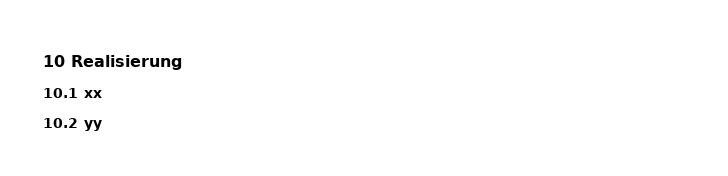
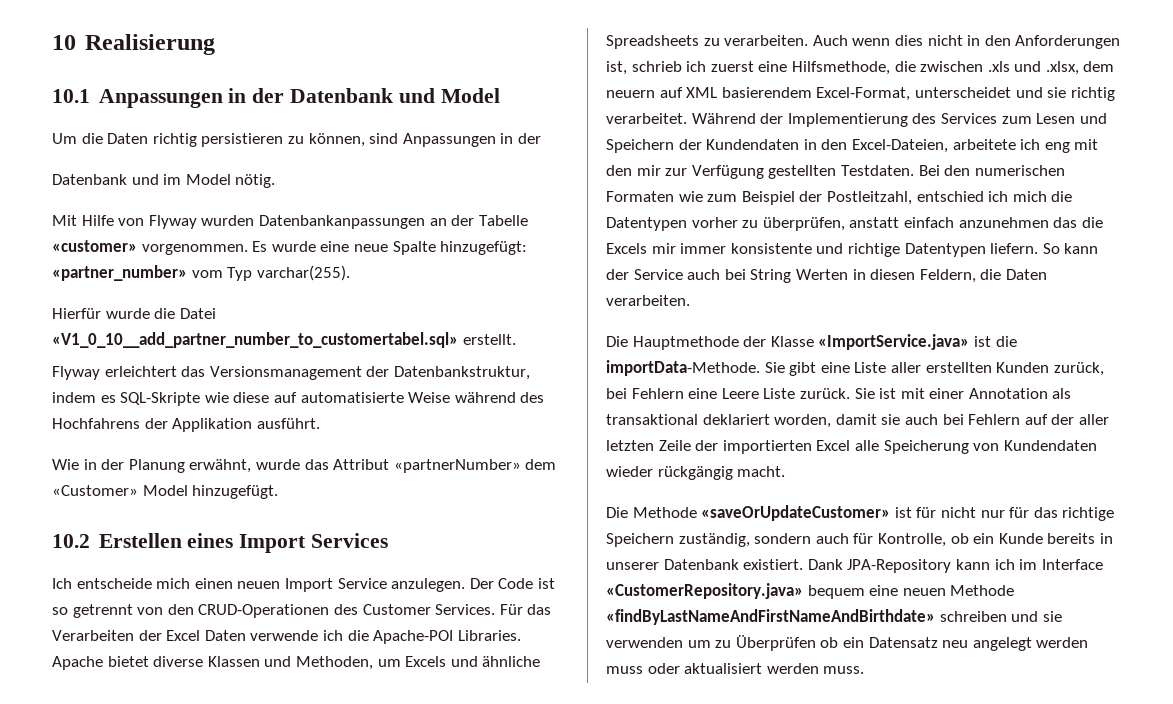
- 10.1 xx
- 10.2 yy
+ 10.1 Anpassungen in der Datenbank und Model
+ Um die Daten richtig persistieren zu können, sind Anpassungen in der
+ Datenbank und im Model nötig.
+ Mit Hilfe von Flyway wurden Datenbankanpassungen an der Tabelle «customer» vorgenommen. Es wurde eine neue Spalte hinzugefügt: «partner_number» vom Typ varchar(255).
+ Hierfür wurde die Datei «V1_0_10__add_partner_number_to_customertabel.sql» erstellt.
+ Flyway erleichtert das Versionsmanagement der Datenbankstruktur, indem es SQL-Skripte wie diese auf automatisierte Weise während des Hochfahrens der Applikation ausführt.
+ Wie in der Planung erwähnt, wurde das Attribut «partnerNumber» dem «Customer» Model hinzugefügt.
+ 10.2 Erstellen eines Import Services
+ Ich entscheide mich einen neuen Import Service anzulegen. Der Code ist so getrennt von den CRUD-Operationen des Customer Services. Für das Verarbeiten der Excel Daten verwende ich die Apache-POI Libraries. Apache bietet diverse Klassen und Methoden, um Excels und ähnliche Spreadsheets zu verarbeiten. Auch wenn dies nicht in den Anforderungen ist, schrieb ich zuerst eine Hilfsmethode, die zwischen .xls und .xlsx, dem neuern auf XML basierendem Excel-Format, unterscheidet und sie richtig verarbeitet. Während der Implementierung des Services zum Lesen und Speichern der Kundendaten in den Excel-Dateien, arbeitete ich eng mit den mir zur Verfügung gestellten Testdaten. Bei den numerischen Formaten wie zum Beispiel der Postleitzahl, entschied ich mich die Datentypen vorher zu überprüfen, anstatt einfach anzunehmen das die Excels mir immer konsistente und richtige Datentypen liefern. So kann der Service auch bei String Werten in diesen Feldern, die Daten verarbeiten.
+ Die Hauptmethode der Klasse «ImportService.java» ist die importData-Methode. Sie gibt eine Liste aller erstellten Kunden zurück, bei Fehlern eine Leere Liste zurück. Sie ist mit einer Annotation als transaktional deklariert worden, damit sie auch bei Fehlern auf der aller letzten Zeile der importierten Excel alle Speicherung von Kundendaten wieder rückgängig macht.
+ Die Methode «saveOrUpdateCustomer» ist für nicht nur für das richtige Speichern zuständig, sondern auch für Kontrolle, ob ein Kunde bereits in unserer Datenbank existiert. Dank JPA-Repository kann ich im Interface «CustomerRepository.java» bequem eine neuen Methode «findByLastNameAndFirstNameAndBirthdate» schreiben und sie verwenden um zu Überprüfen ob ein Datensatz neu angelegt werden muss oder aktualisiert werden muss.

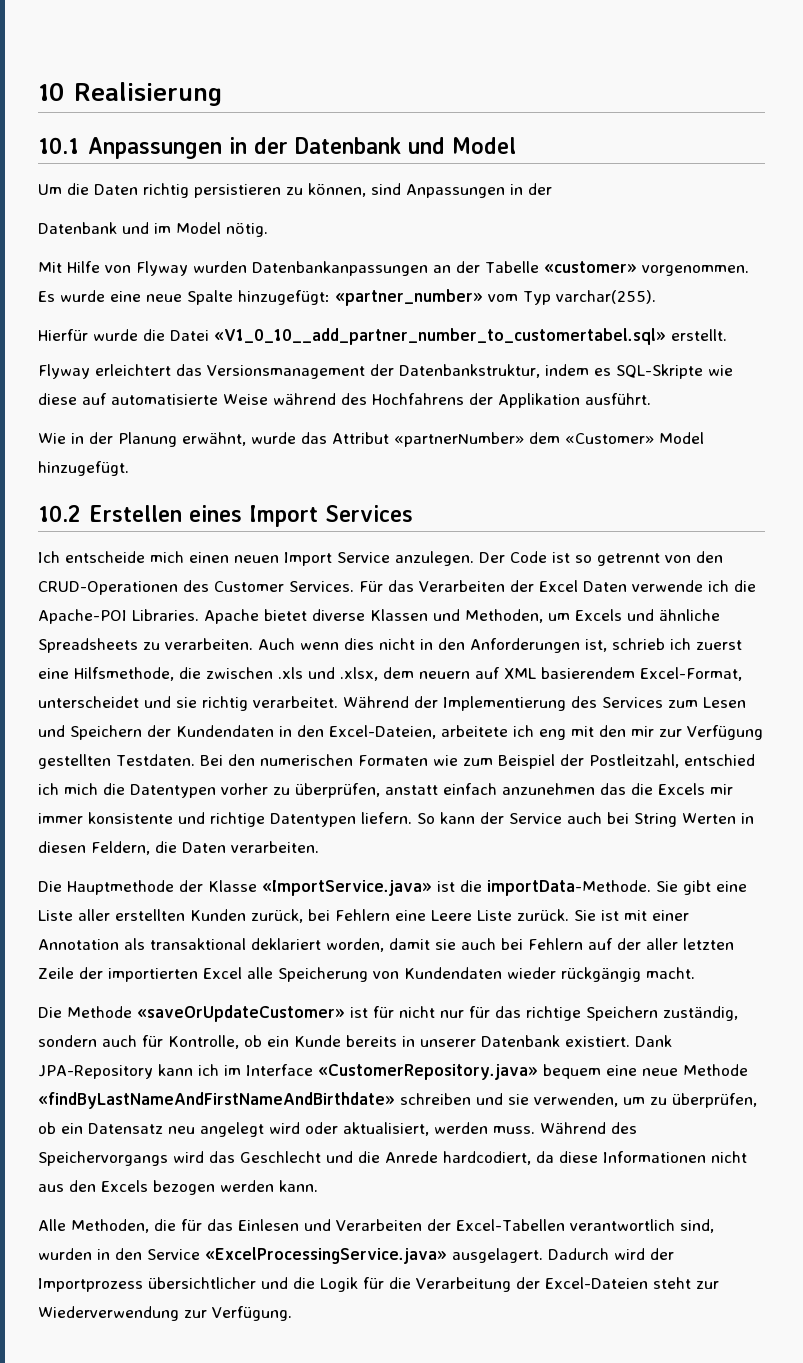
- Dank JPA-Repository kann ich im Interface «CustomerRepository.java» bequem eine neuen Methode «findByLastNameAndFirstNameAndBirthdate» schreiben und sie verwenden um zu Überprüfen ob ein Datensatz neu angelegt werden muss oder aktualisiert werden muss.
+ Dank JPA-Repository kann ich im Interface «CustomerRepository.java» bequem eine neue Methode «findByLastNameAndFirstNameAndBirthdate» schreiben und sie verwenden, um zu überprüfen, ob ein Datensatz neu angelegt wird oder aktualisiert, werden muss. Während des Speichervorgangs wird das Geschlecht und die Anrede hardcodiert, da diese Informationen nicht aus den Excels bezogen werden kann.
+ Alle Methoden, die für das Einlesen und Verarbeiten der Excel-Tabellen verantwortlich sind, wurden in den Service «ExcelProcessingService.java» ausgelagert. Dadurch wird der Importprozess übersichtlicher und die Logik für die Verarbeitung der Excel-Dateien steht zur Wiederverwendung zur Verfügung.

